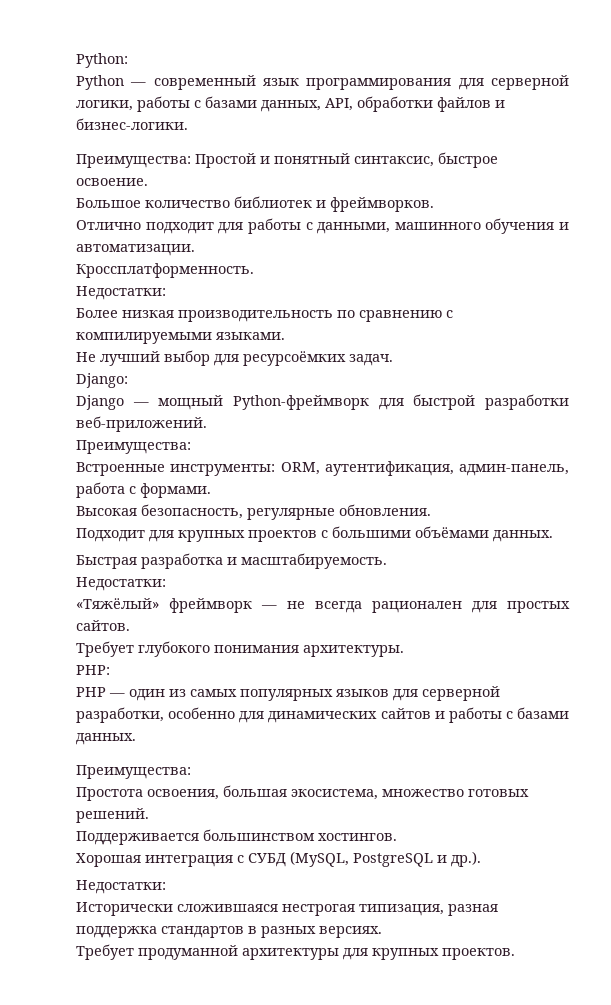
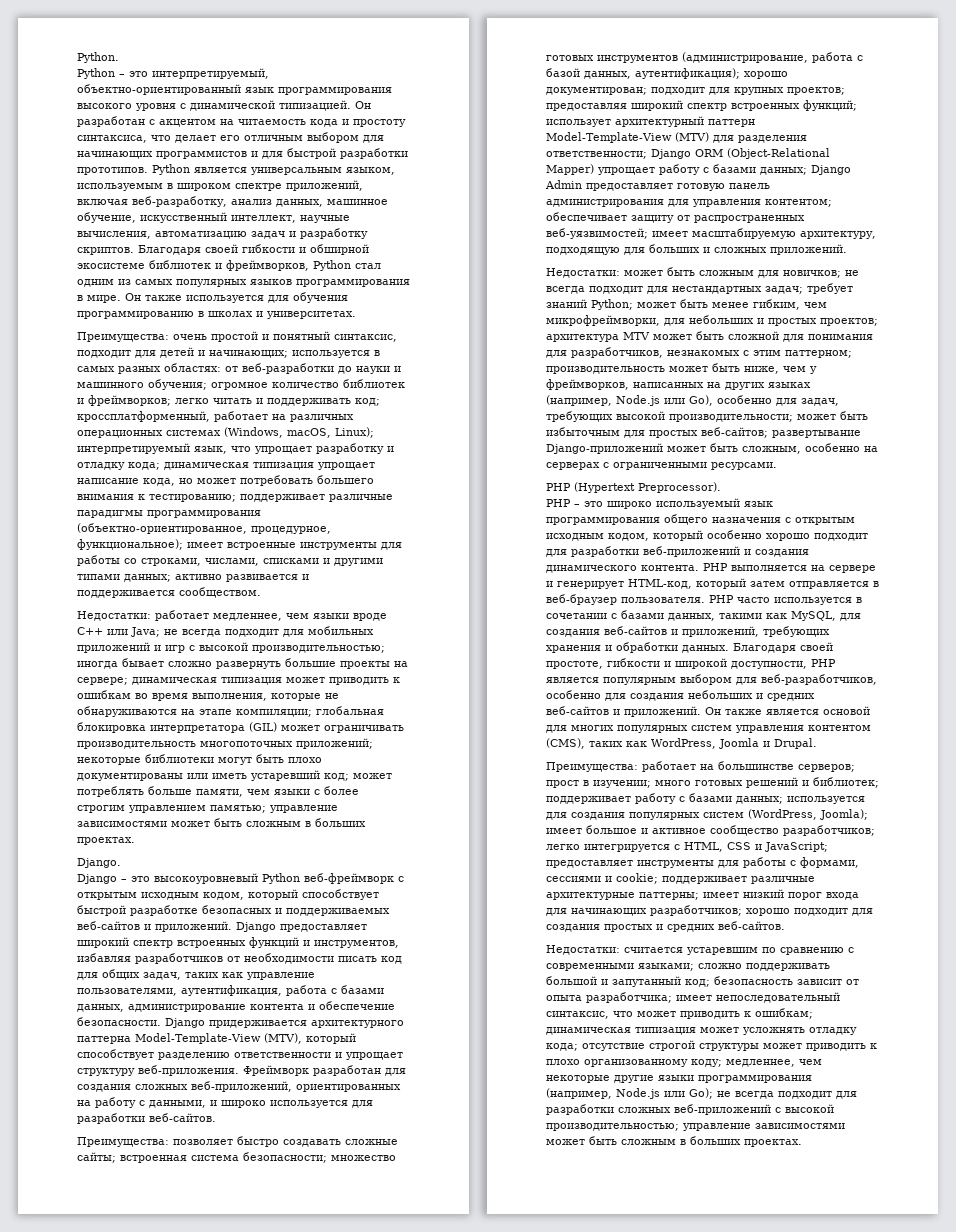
- Python:
- Python — современный язык программирования для серверной логики, работы с базами данных, API, обработки файлов и бизнес-логики.
- Преимущества: Простой и понятный синтаксис, быстрое освоение.
- Большое количество библиотек и фреймворков.
- Отлично подходит для работы с данными, машинного обучения и автоматизации.
- Кроссплатформенность.
- Недостатки:
- Более низкая производительность по сравнению с компилируемыми языками.
- Не лучший выбор для ресурсоёмких задач.
- Django:
- Django — мощный Python-фреймворк для быстрой разработки веб-приложений.
- Преимущества:
- Встроенные инструменты: ORM, аутентификация, админ-панель, работа с формами.
- Высокая безопасность, регулярные обновления.
- Подходит для крупных проектов с большими объёмами данных.
- Быстрая разработка и масштабируемость.
- Недостатки:
- «Тяжёлый» фреймворк — не всегда рационален для простых сайтов.
- Требует глубокого понимания архитектуры.
- PHP:
- PHP — один из самых популярных языков для серверной разработки, особенно для динамических сайтов и работы с базами данных.
- Преимущества:
- Простота освоения, большая экосистема, множество готовых решений.
- Поддерживается большинством хостингов.
- Хорошая интеграция с СУБД (MySQL, PostgreSQL и др.).
- Недостатки:
- Исторически сложившаяся нестрогая типизация, разная поддержка стандартов в разных версиях.
- Требует продуманной архитектуры для крупных проектов.
+ Python.
+ Python – это интерпретируемый, объектно-ориентированный язык программирования высокого уровня с динамической типизацией. Он разработан с акцентом на читаемость кода и простоту синтаксиса, что делает его отличным выбором для начинающих программистов и для быстрой разработки прототипов. Python является универсальным языком, используемым в широком спектре приложений, включая веб-разработку, анализ данных, машинное обучение, искусственный интеллект, научные вычисления, автоматизацию задач и разработку скриптов. Благодаря своей гибкости и обширной экосистеме библиотек и фреймворков, Python стал одним из самых популярных языков программирования в мире. Он также используется для обучения программированию в школах и университетах.
+ Преимущества: очень простой и понятный синтаксис, подходит для детей и начинающих; используется в самых разных областях: от веб-разработки до науки и машинного обучения; огромное количество библиотек и фреймворков; легко читать и поддерживать код; кроссплатформенный, работает на различных операционных системах (Windows, macOS, Linux); интерпретируемый язык, что упрощает разработку и отладку кода; динамическая типизация упрощает написание кода, но может потребовать большего внимания к тестированию; поддерживает различные парадигмы программирования (объектно-ориентированное, процедурное, функциональное); имеет встроенные инструменты для работы со строками, числами, списками и другими типами данных; активно развивается и поддерживается сообществом.
+ Недостатки: работает медленнее, чем языки вроде C++ или Java; не всегда подходит для мобильных приложений и игр с высокой производительностью; иногда бывает сложно развернуть большие проекты на сервере; динамическая типизация может приводить к ошибкам во время выполнения, которые не обнаруживаются на этапе компиляции; глобальная блокировка интерпретатора (GIL) может ограничивать производительность многопоточных приложений; некоторые библиотеки могут быть плохо документированы или иметь устаревший код; может потреблять больше памяти, чем языки с более строгим управлением памятью; управление зависимостями может быть сложным в больших проектах.
+ Django.
+ Django – это высокоуровневый Python веб-фреймворк с открытым исходным кодом, который способствует быстрой разработке безопасных и поддерживаемых веб-сайтов и приложений. Django предоставляет широкий спектр встроенных функций и инструментов, избавляя разработчиков от необходимости писать код для общих задач, таких как управление пользователями, аутентификация, работа с базами данных, администрирование контента и обеспечение безопасности. Django придерживается архитектурного паттерна Model-Template-View (MTV), который способствует разделению ответственности и упрощает структуру веб-приложения. Фреймворк разработан для создания сложных веб-приложений, ориентированных на работу с данными, и широко используется для разработки веб-сайтов.
+ Преимущества: позволяет быстро создавать сложные сайты; встроенная система безопасности; множество готовых инструментов (администрирование, работа с базой данных, аутентификация); хорошо документирован; подходит для крупных проектов; предоставляя широкий спектр встроенных функций; использует архитектурный паттерн Model-Template-View (MTV) для разделения ответственности; Django ORM (Object-Relational Mapper) упрощает работу с базами данных; Django Admin предоставляет готовую панель администрирования для управления контентом; обеспечивает защиту от распространенных веб-уязвимостей; имеет масштабируемую архитектуру, подходящую для больших и сложных приложений.
+ Недостатки: может быть сложным для новичков; не всегда подходит для нестандартных задач; требует знаний Python; может быть менее гибким, чем микрофреймворки, для небольших и простых проектов; архитектура MTV может быть сложной для понимания для разработчиков, незнакомых с этим паттерном; производительность может быть ниже, чем у фреймворков, написанных на других языках (например, Node.js или Go), особенно для задач, требующих высокой производительности; может быть избыточным для простых веб-сайтов; развертывание Django-приложений может быть сложным, особенно на серверах с ограниченными ресурсами.
+ PHP (Hypertext Preprocessor).
+ PHP – это широко используемый язык программирования общего назначения с открытым исходным кодом, который особенно хорошо подходит для разработки веб-приложений и создания динамического контента. PHP выполняется на сервере и генерирует HTML-код, который затем отправляется в веб-браузер пользователя. PHP часто используется в сочетании с базами данных, такими как MySQL, для создания веб-сайтов и приложений, требующих хранения и обработки данных. Благодаря своей простоте, гибкости и широкой доступности, PHP является популярным выбором для веб-разработчиков, особенно для создания небольших и средних веб-сайтов и приложений. Он также является основой для многих популярных систем управления контентом (CMS), таких как WordPress, Joomla и Drupal.
+ Преимущества: работает на большинстве серверов; прост в изучении; много готовых решений и библиотек; поддерживает работу с базами данных; используется для создания популярных систем (WordPress, Joomla); имеет большое и активное сообщество разработчиков; легко интегрируется с HTML, CSS и JavaScript; предоставляет инструменты для работы с формами, сессиями и cookie; поддерживает различные архитектурные паттерны; имеет низкий порог входа для начинающих разработчиков; хорошо подходит для создания простых и средних веб-сайтов.
+ Недостатки: считается устаревшим по сравнению с современными языками; сложно поддерживать большой и запутанный код; безопасность зависит от опыта разработчика; имеет непоследовательный синтаксис, что может приводить к ошибкам; динамическая типизация может усложнять отладку кода; отсутствие строгой структуры может приводить к плохо организованному коду; медленнее, чем некоторые другие языки программирования (например, Node.js или Go); не всегда подходит для разработки сложных веб-приложений с высокой производительностью; управление зависимостями может быть сложным в больших проектах.

